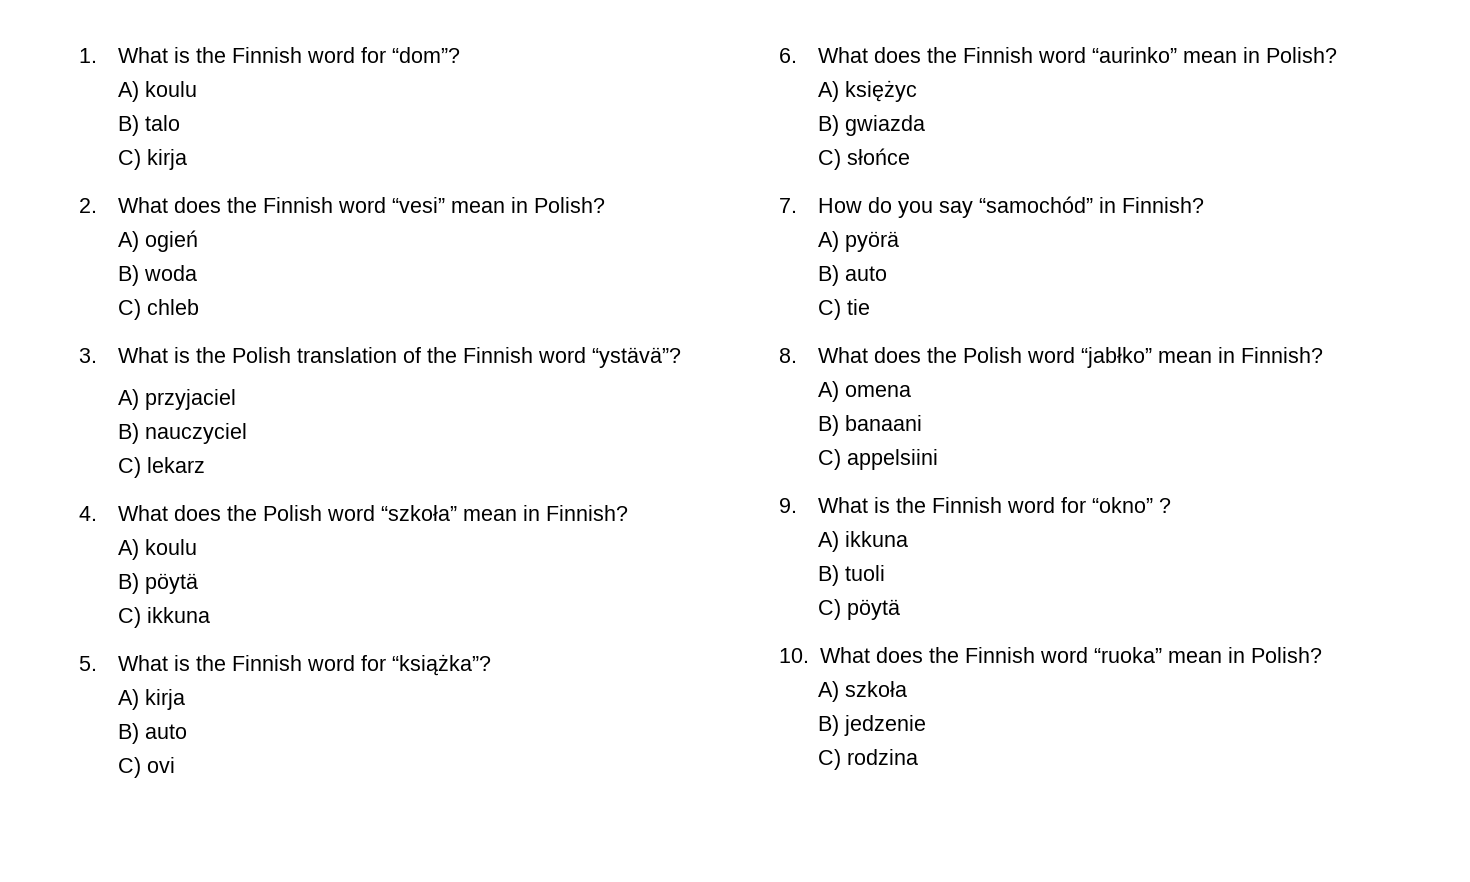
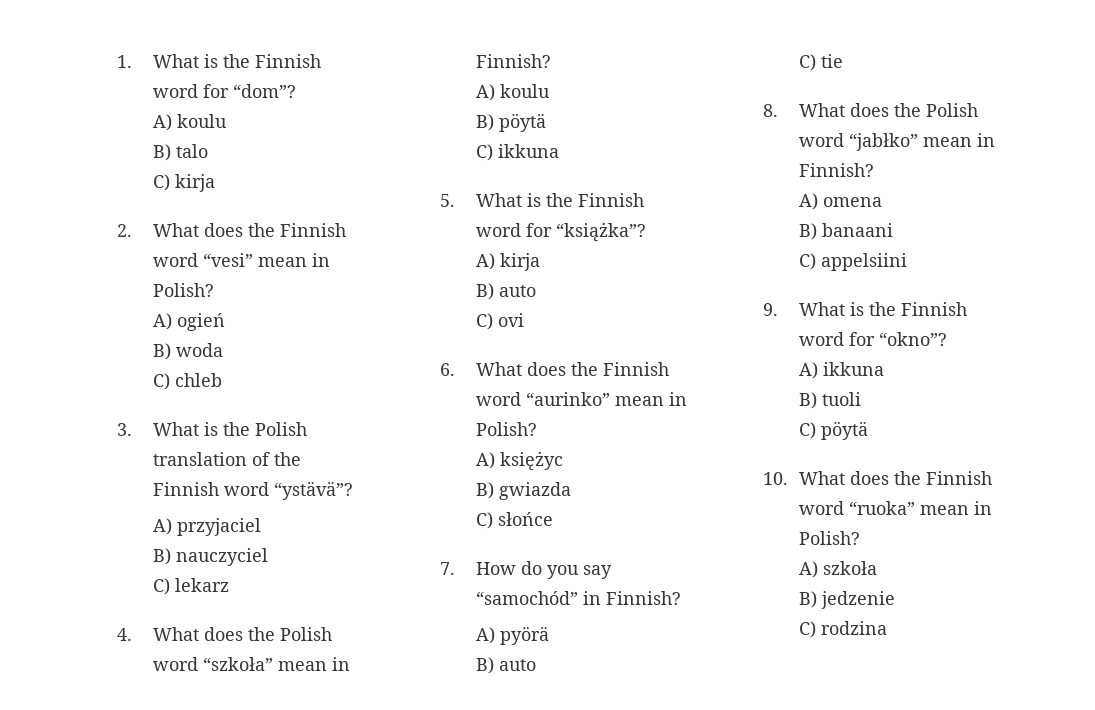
- 9. What is the Finnish word for “okno” ?
+ 9. What is the Finnish word for “okno”?

